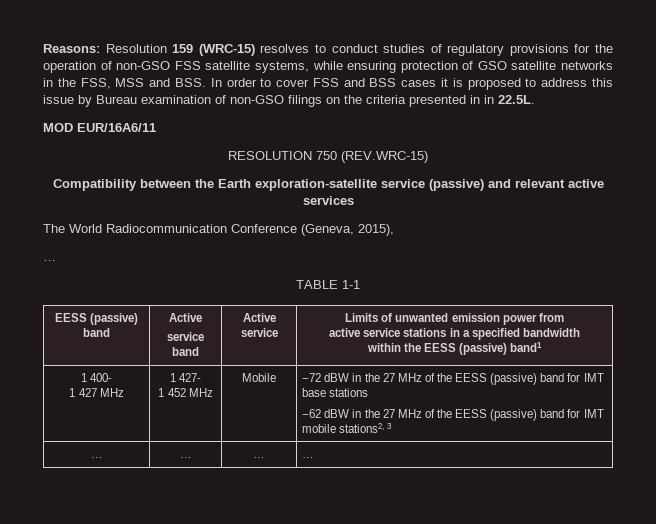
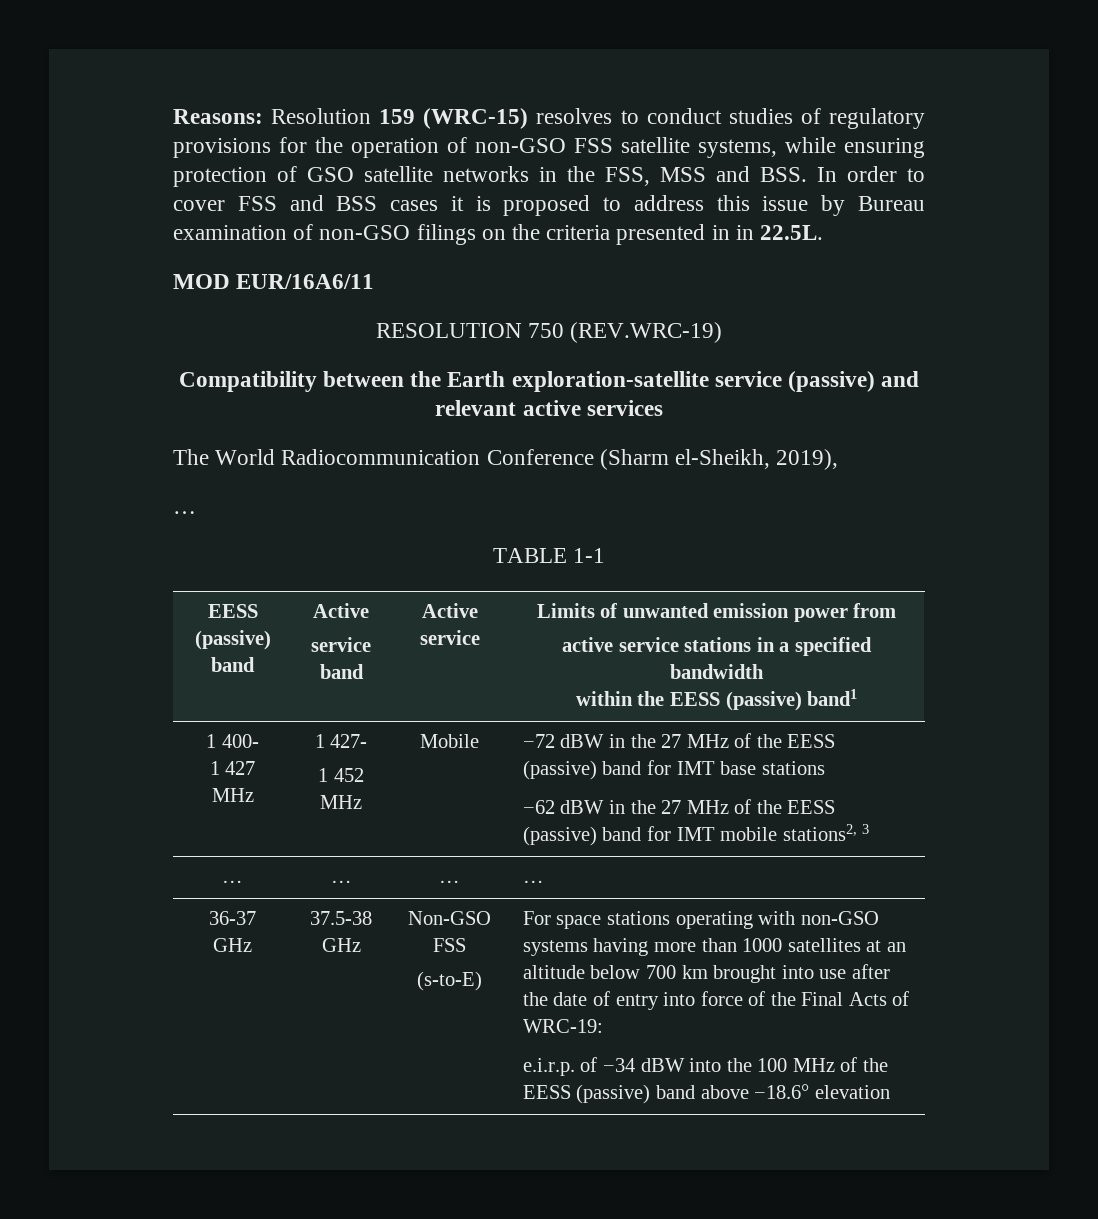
- RESOLUTION 750 (REV.WRC-15)
+ RESOLUTION 750 (REV.WRC-19)
- The World Radiocommunication Conference (Geneva, 2015),
+ The World Radiocommunication Conference (Sharm el-Sheikh, 2019),
+ 36-37 GHz | 37.5-38 GHz | Non-GSO FSS
+ (s-to-E) | For space stations operating with non-GSO systems having more than 1000 satellites at an altitude below 700 km brought into use after the date of entry into force of the Final Acts of WRC-19:
+ e.i.r.p. of −34 dBW into the 100 MHz of the EESS (passive) band above −18.6° elevation

